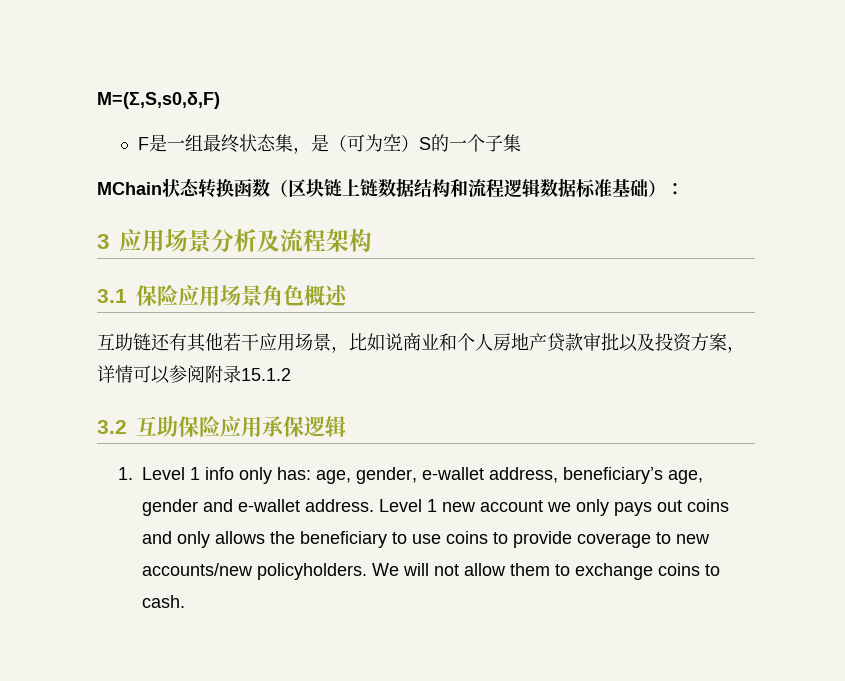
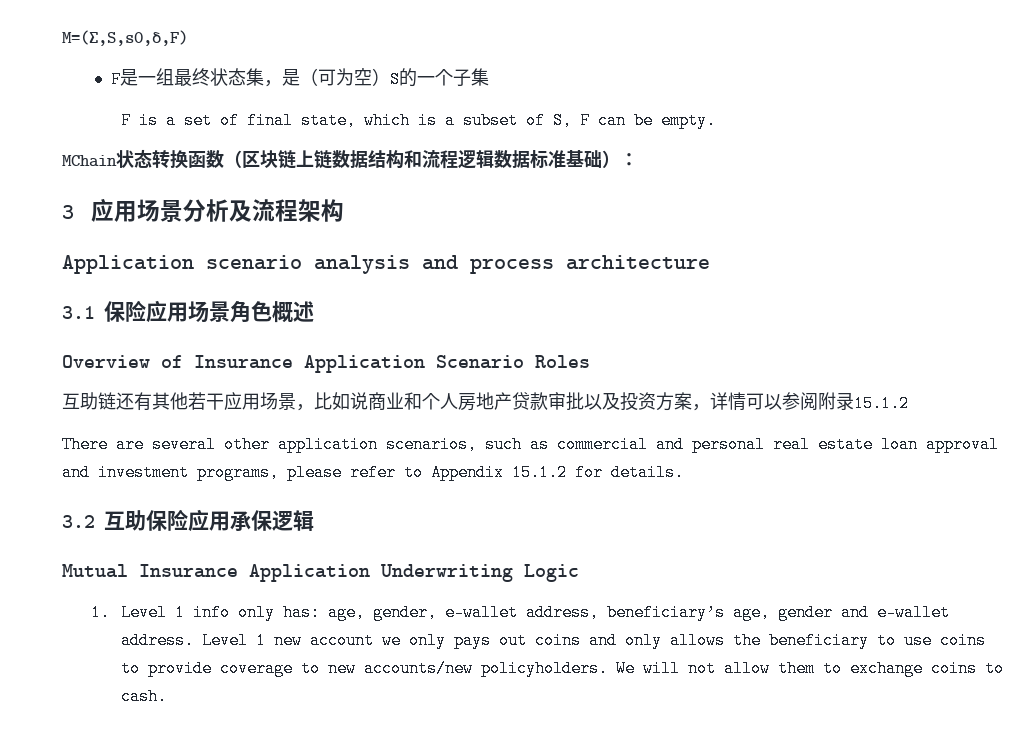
+ F is a set of final state, which is a subset of S, F can be empty.
+ Application scenario analysis and process architecture
+ Overview of Insurance Application Scenario Roles
+ There are several other application scenarios, such as commercial and personal real estate loan approval and investment programs, please refer to Appendix 15.1.2 for details.
+ Mutual Insurance Application Underwriting Logic

